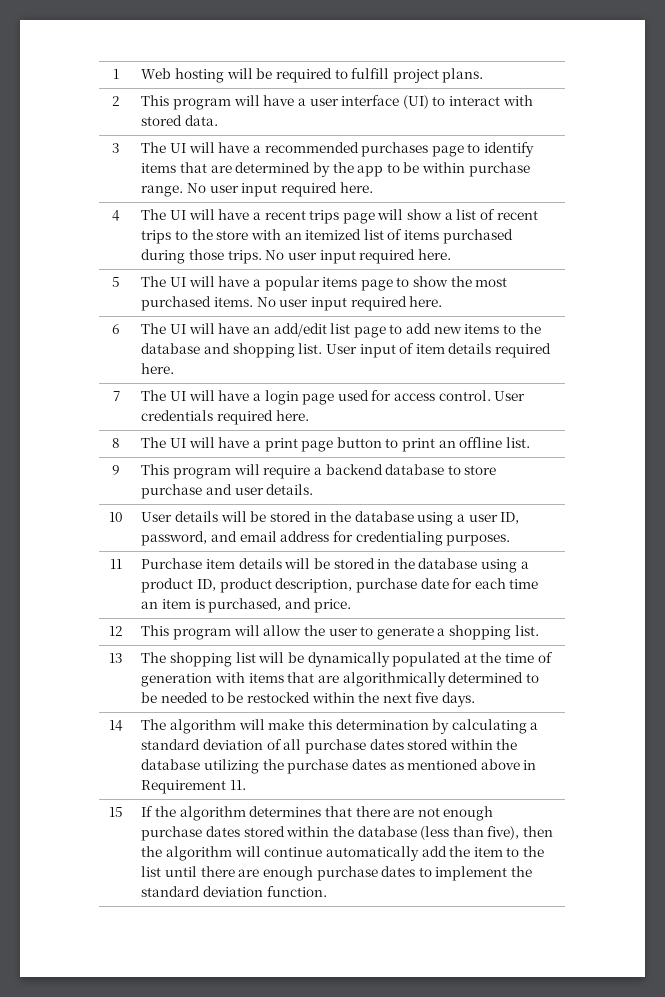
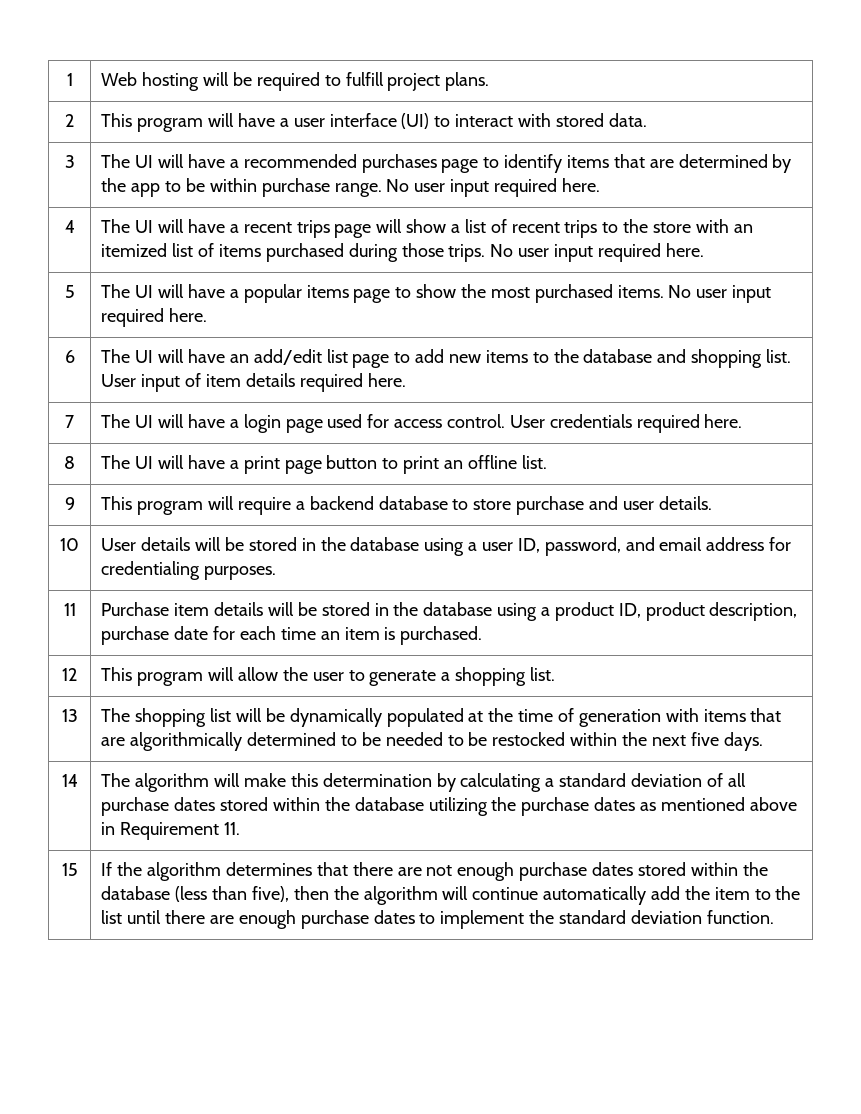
- 11 | Purchase item details will be stored in the database using a product ID, product description, purchase date for each time an item is purchased, and price.
+ 11 | Purchase item details will be stored in the database using a product ID, product description, purchase date for each time an item is purchased.

